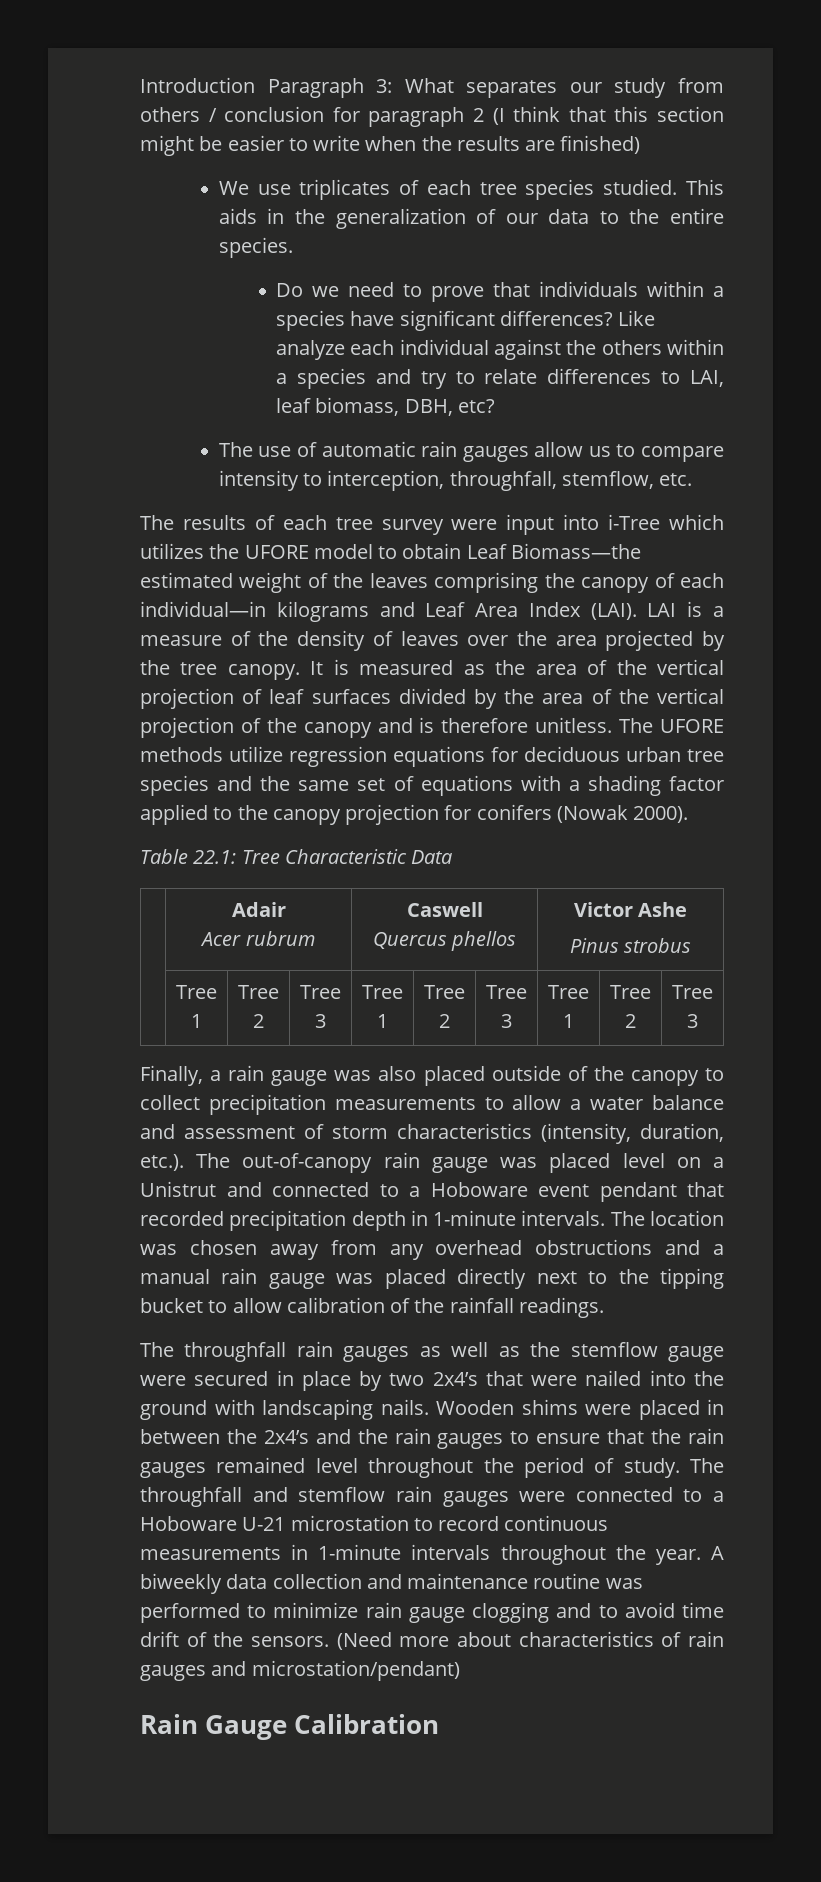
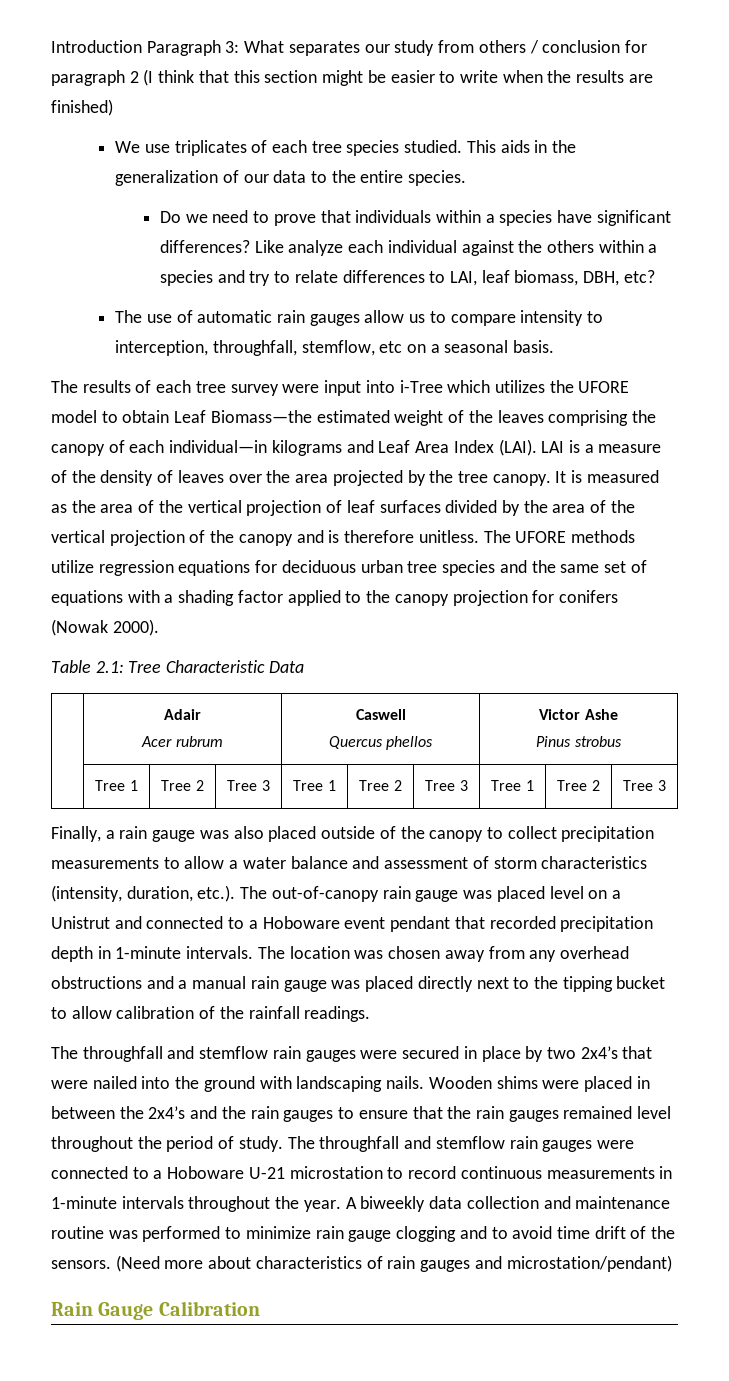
- The use of automatic rain gauges allow us to compare intensity to interception, throughfall, stemflow, etc.
+ The use of automatic rain gauges allow us to compare intensity to interception, throughfall, stemflow, etc on a seasonal basis.
- Table 22.1: Tree Characteristic Data
+ Table 2.1: Tree Characteristic Data
- The throughfall rain gauges as well as the stemflow gauge were secured in place by two 2x4’s that were nailed into the ground with landscaping nails.
+ The throughfall and stemflow rain gauges were secured in place by two 2x4’s that were nailed into the ground with landscaping nails.

